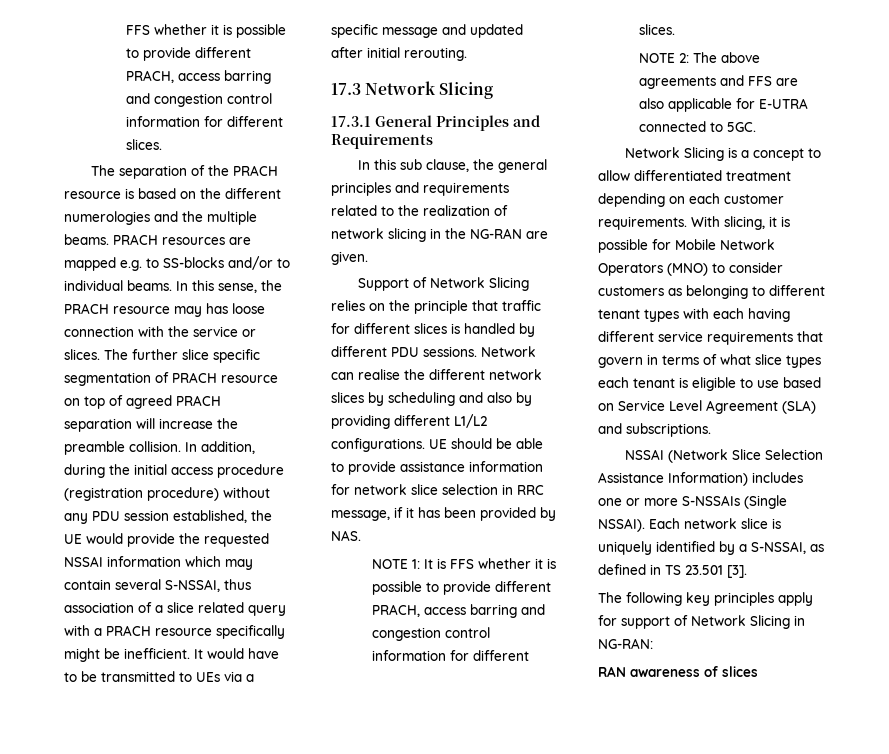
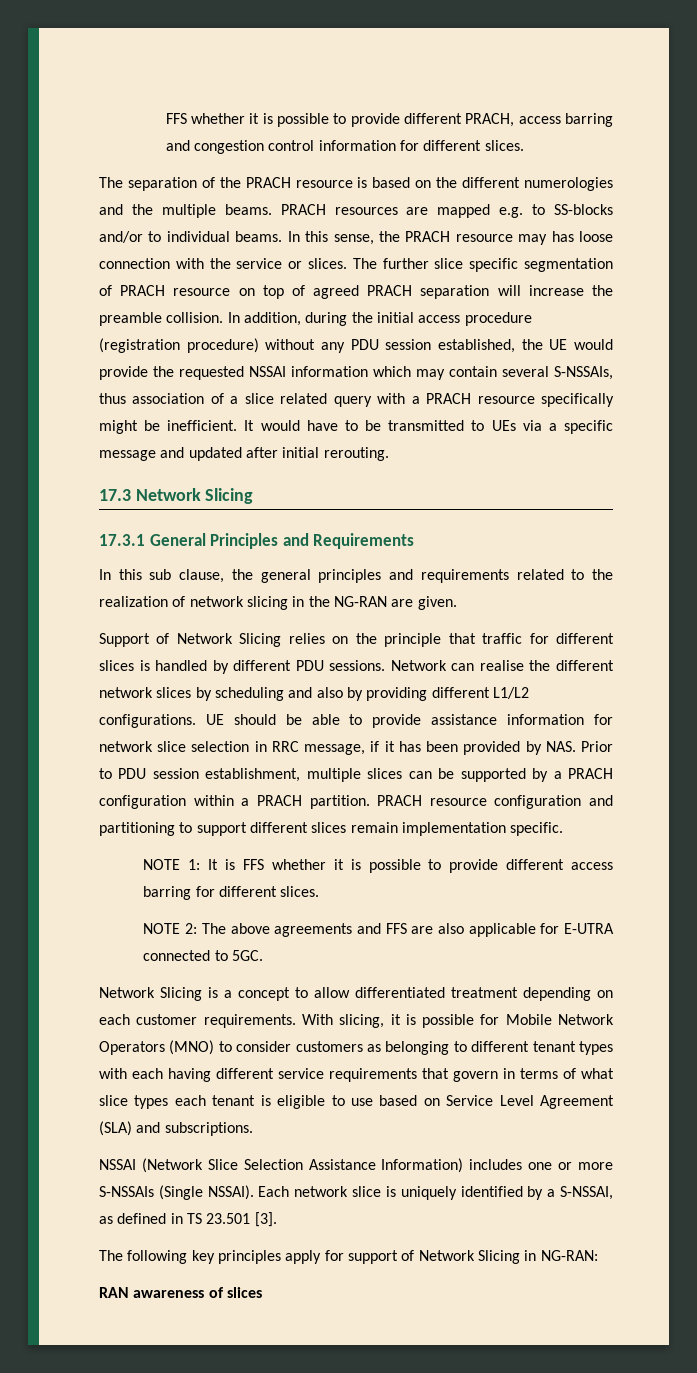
- In addition, during the initial access procedure (registration procedure) without any PDU session established, the UE would provide the requested NSSAI information which may contain several S-NSSAI, thus association of a slice related query with a PRACH resource specifically might be inefficient.
+ In addition, during the initial access procedure (registration procedure) without any PDU session established, the UE would provide the requested NSSAI information which may contain several S-NSSAIs, thus association of a slice related query with a PRACH resource specifically might be inefficient.
- UE should be able to provide assistance information for network slice selection in RRC message, if it has been provided by NAS.
+ UE should be able to provide assistance information for network slice selection in RRC message, if it has been provided by NAS. Prior to PDU session establishment, multiple slices can be supported by a PRACH configuration within a PRACH partition. PRACH resource configuration and partitioning to support different slices remain implementation specific.
- NOTE 1: It is FFS whether it is possible to provide different PRACH, access barring and congestion control information for different slices.
+ NOTE 1: It is FFS whether it is possible to provide different access barring for different slices.

